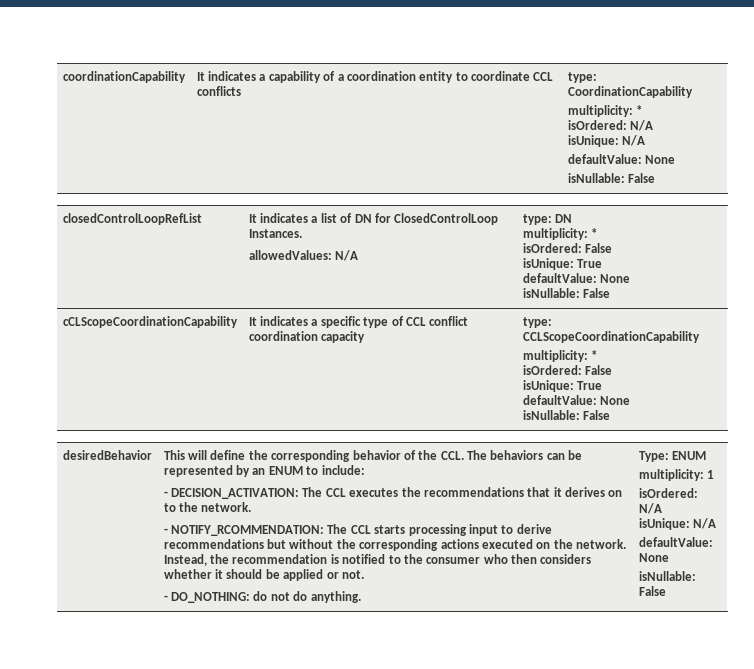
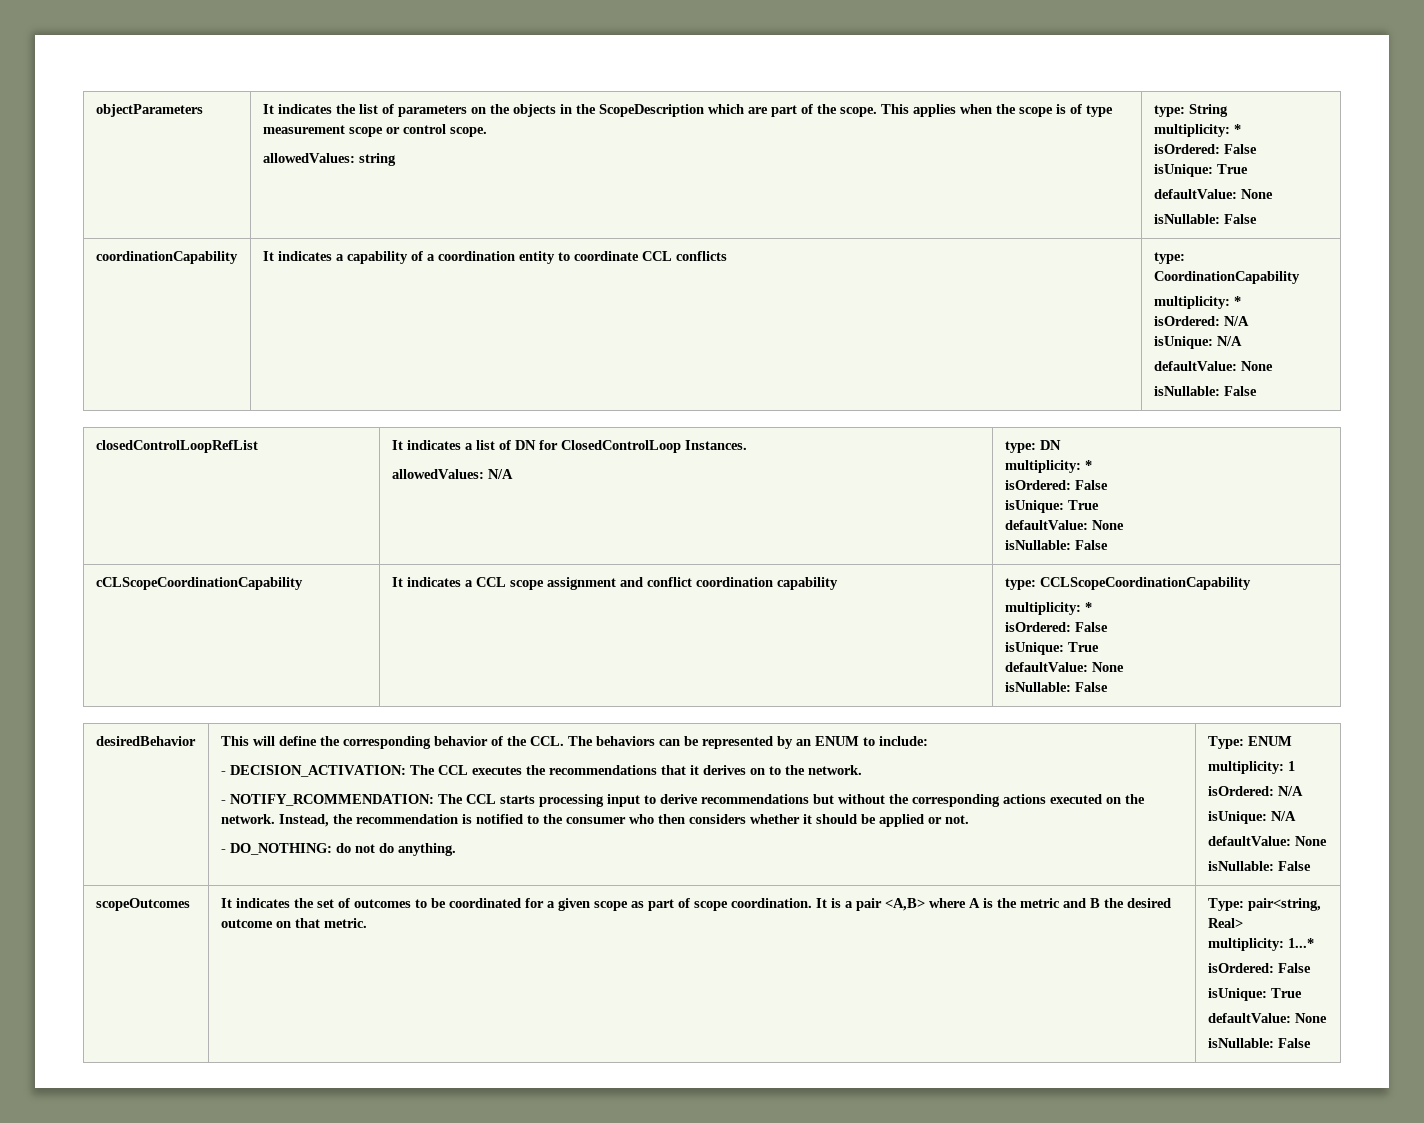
+ objectParameters | It indicates the list of parameters on the objects in the ScopeDescription which are part of the scope. This applies when the scope is of type measurement scope or control scope.
+ allowedValues: string | type: String
+ multiplicity: *
+ isOrdered: False
+ isUnique: True
+ defaultValue: None
+ isNullable: False
- cCLScopeCoordinationCapability | It indicates a specific type of CCL conflict coordination capacity | type: CCLScopeCoordinationCapability
+ cCLScopeCoordinationCapability | It indicates a CCL scope assignment and conflict coordination capability | type: CCLScopeCoordinationCapability
+ scopeOutcomes | It indicates the set of outcomes to be coordinated for a given scope as part of scope coordination. It is a pair <A,B> where A is the metric and B the desired outcome on that metric. | Type: pair<string, Real>
+ multiplicity: 1...*
+ isOrdered: False
+ isUnique: True
+ defaultValue: None
+ isNullable: False

